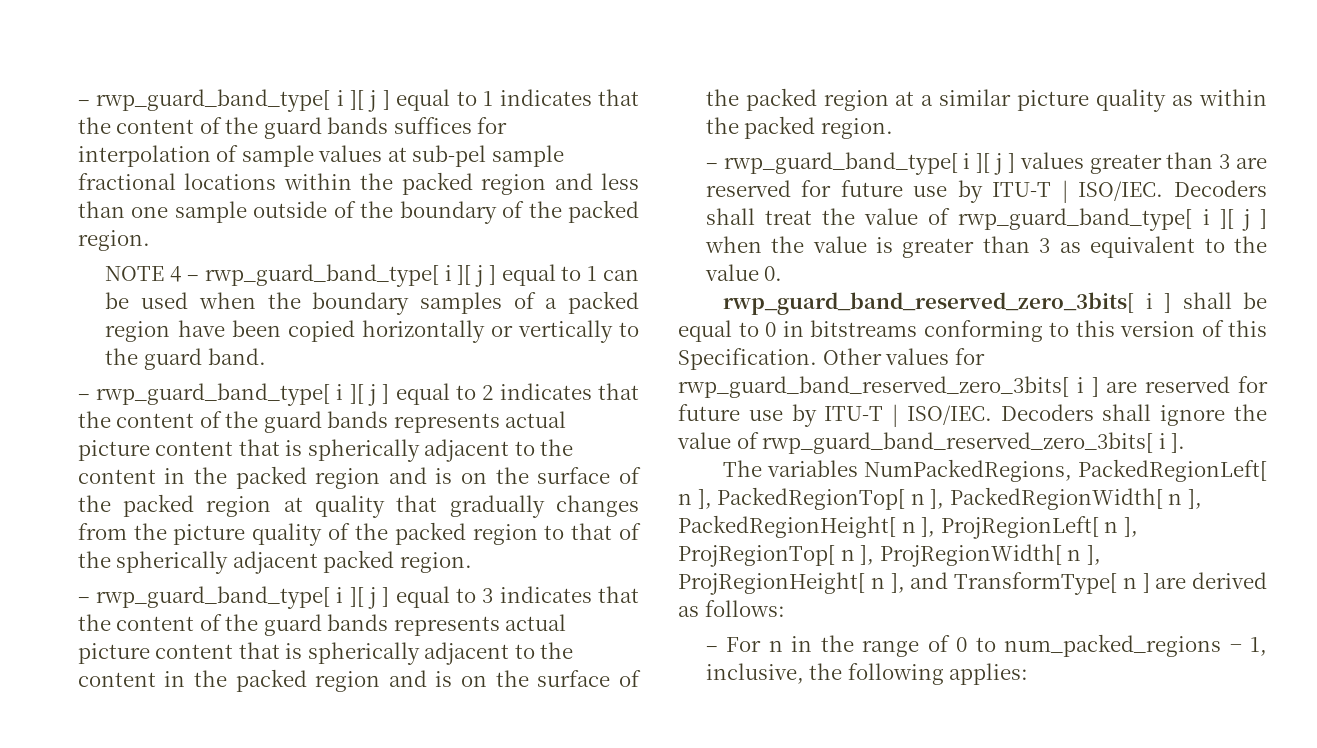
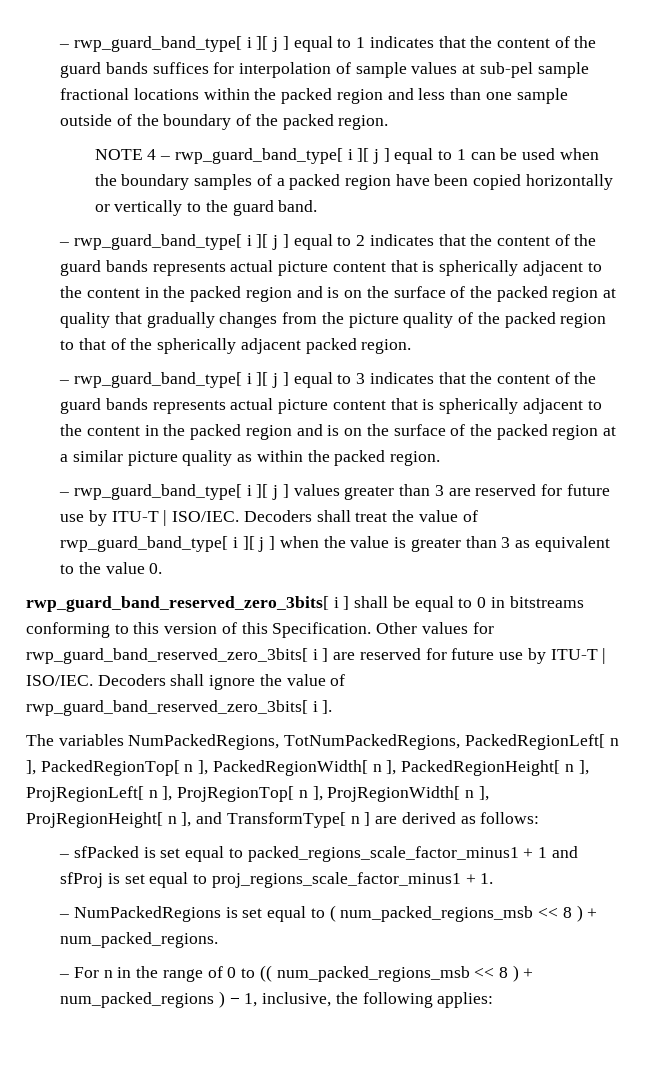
- The variables NumPackedRegions, PackedRegionLeft[ n ], PackedRegionTop[ n ], PackedRegionWidth[ n ], PackedRegionHeight[ n ], ProjRegionLeft[ n ], ProjRegionTop[ n ], ProjRegionWidth[ n ], ProjRegionHeight[ n ], and TransformType[ n ] are derived as follows:
+ The variables NumPackedRegions, TotNumPackedRegions, PackedRegionLeft[ n ], PackedRegionTop[ n ], PackedRegionWidth[ n ], PackedRegionHeight[ n ], ProjRegionLeft[ n ], ProjRegionTop[ n ], ProjRegionWidth[ n ], ProjRegionHeight[ n ], and TransformType[ n ] are derived as follows:
+ – sfPacked is set equal to packed_regions_scale_factor_minus1 + 1 and sfProj is set equal to proj_regions_scale_factor_minus1 + 1.
+ – NumPackedRegions is set equal to ( num_packed_regions_msb << 8 ) + num_packed_regions.
- – For n in the range of 0 to num_packed_regions − 1, inclusive, the following applies:
+ – For n in the range of 0 to (( num_packed_regions_msb << 8 ) + num_packed_regions ) − 1, inclusive, the following applies:

